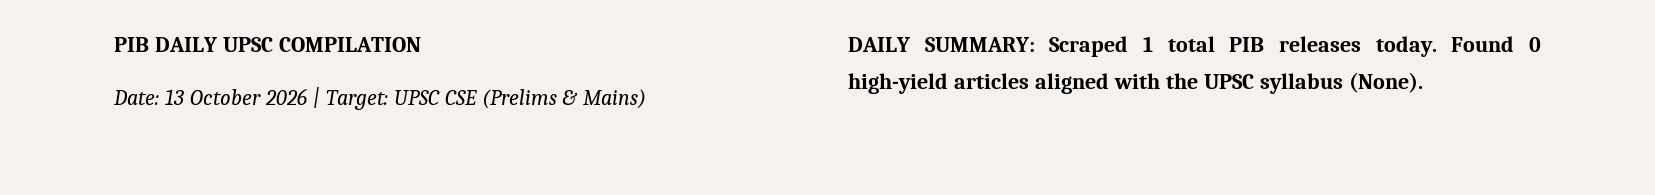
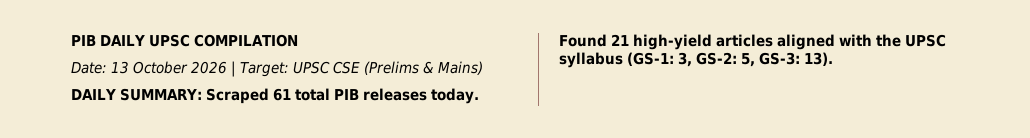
- DAILY SUMMARY: Scraped 1 total PIB releases today.
+ DAILY SUMMARY: Scraped 61 total PIB releases today.
- Found 0 high-yield articles aligned with the UPSC syllabus (None).
+ Found 21 high-yield articles aligned with the UPSC syllabus (GS-1: 3, GS-2: 5, GS-3: 13).

